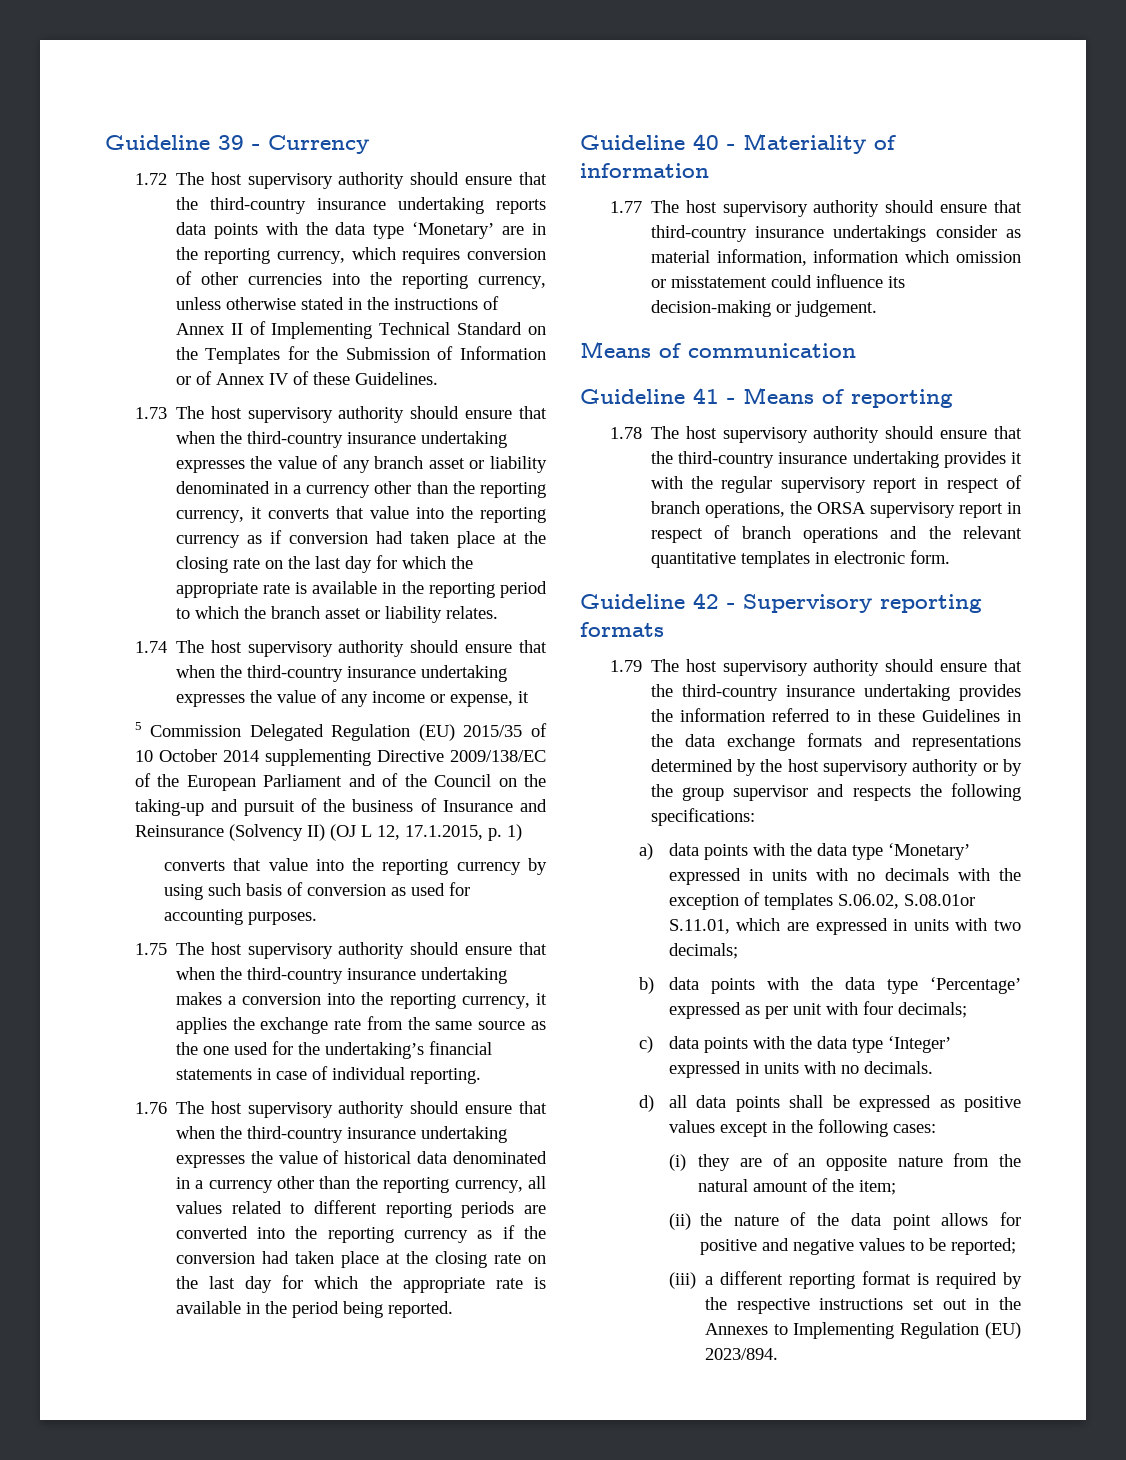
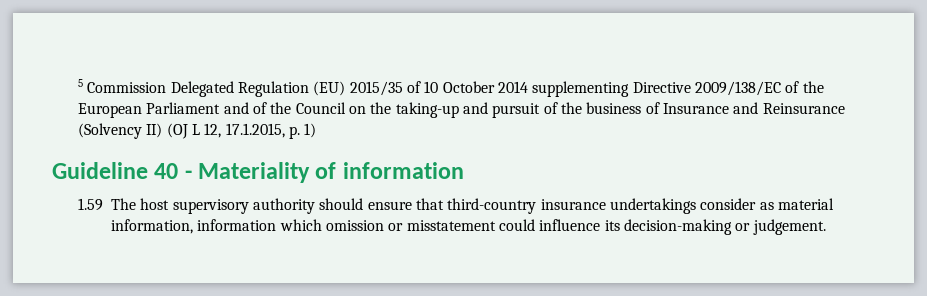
- Guideline 39 - Currency
- 1.72 The host supervisory authority should ensure that the third-country insurance undertaking reports data points with the data type ‘Monetary’ are in the reporting currency, which requires conversion of other currencies into the reporting currency, unless otherwise stated in the instructions of Annex II of Implementing Technical Standard on the Templates for the Submission of Information or of Annex IV of these Guidelines.
- 1.73 The host supervisory authority should ensure that when the third-country insurance undertaking expresses the value of any branch asset or liability denominated in a currency other than the reporting currency, it converts that value into the reporting currency as if conversion had taken place at the closing rate on the last day for which the appropriate rate is available in the reporting period to which the branch asset or liability relates.
- 1.74 The host supervisory authority should ensure that when the third-country insurance undertaking expresses the value of any income or expense, it
- converts that value into the reporting currency by using such basis of conversion as used for accounting purposes.
- 1.75 The host supervisory authority should ensure that when the third-country insurance undertaking makes a conversion into the reporting currency, it applies the exchange rate from the same source as the one used for the undertaking’s financial statements in case of individual reporting.
- 1.76 The host supervisory authority should ensure that when the third-country insurance undertaking expresses the value of historical data denominated in a currency other than the reporting currency, all values related to different reporting periods are converted into the reporting currency as if the conversion had taken place at the closing rate on the last day for which the appropriate rate is available in the period being reported.
- 1.77 The host supervisory authority should ensure that third-country insurance undertakings consider as material information, information which omission or misstatement could influence its decision-making or judgement.
+ 1.59 The host supervisory authority should ensure that third-country insurance undertakings consider as material information, information which omission or misstatement could influence its decision-making or judgement.
- Means of communication
- Guideline 41 - Means of reporting
- 1.78 The host supervisory authority should ensure that the third-country insurance undertaking provides it with the regular supervisory report in respect of branch operations, the ORSA supervisory report in respect of branch operations and the relevant quantitative templates in electronic form.
- Guideline 42 - Supervisory reporting formats
- 1.79 The host supervisory authority should ensure that the third-country insurance undertaking provides the information referred to in these Guidelines in the data exchange formats and representations determined by the host supervisory authority or by the group supervisor and respects the following specifications:
- a) data points with the data type ‘Monetary’ expressed in units with no decimals with the exception of templates S.06.02, S.08.01or S.11.01, which are expressed in units with two decimals;
- b) data points with the data type ‘Percentage’ expressed as per unit with four decimals;
- c) data points with the data type ‘Integer’ expressed in units with no decimals.
- d) all data points shall be expressed as positive values except in the following cases:
- (i) they are of an opposite nature from the natural amount of the item;
- (ii) the nature of the data point allows for positive and negative values to be reported;
- (iii) a different reporting format is required by the respective instructions set out in the Annexes to Implementing Regulation (EU) 2023/894.

